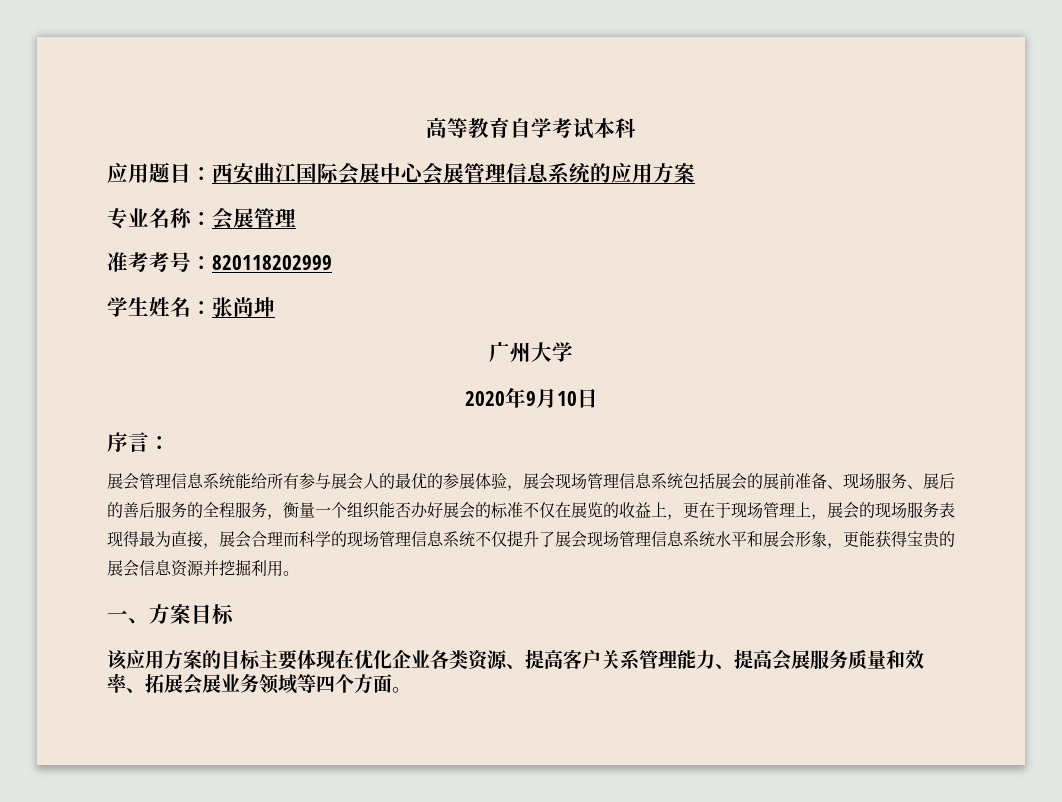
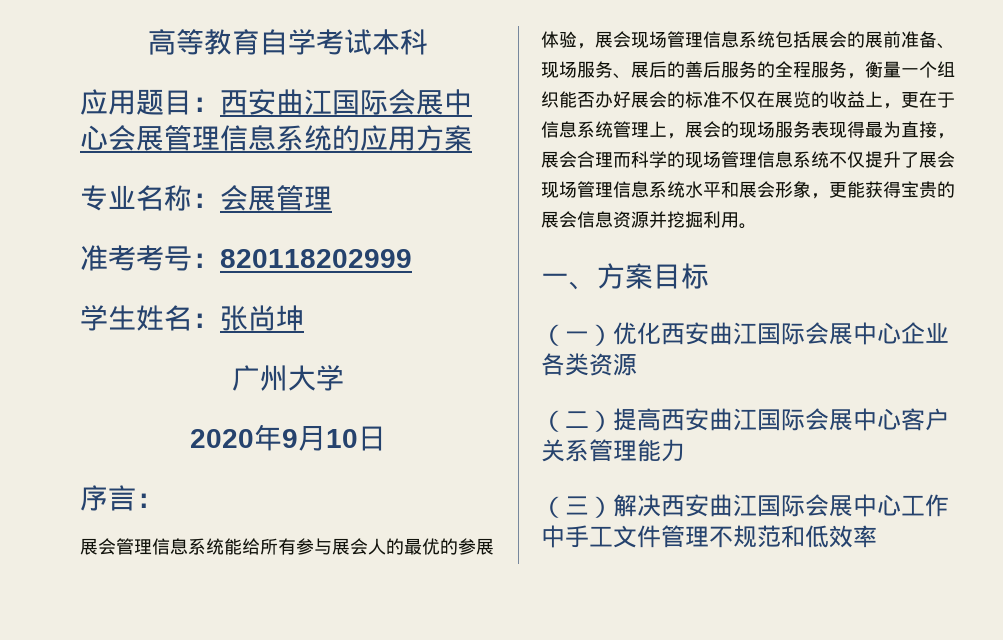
- 展会管理信息系统能给所有参与展会人的最优的参展体验，展会现场管理信息系统包括展会的展前准备、现场服务、展后的善后服务的全程服务，衡量一个组织能否办好展会的标准不仅在展览的收益上，更在于现场管理上，展会的现场服务表现得最为直接，展会合理而科学的现场管理信息系统不仅提升了展会现场管理信息系统水平和展会形象，更能获得宝贵的展会信息资源并挖掘利用。
+ 展会管理信息系统能给所有参与展会人的最优的参展体验，展会现场管理信息系统包括展会的展前准备、现场服务、展后的善后服务的全程服务，衡量一个组织能否办好展会的标准不仅在展览的收益上，更在于信息系统管理上，展会的现场服务表现得最为直接，展会合理而科学的现场管理信息系统不仅提升了展会现场管理信息系统水平和展会形象，更能获得宝贵的展会信息资源并挖掘利用。
- 该应用方案的目标主要体现在优化企业各类资源、提高客户关系管理能力、提高会展服务质量和效率、拓展会展业务领域等四个方面。
+ （一）优化西安曲江国际会展中心企业各类资源
+ （二）提高西安曲江国际会展中心客户关系管理能力
+ （三）解决西安曲江国际会展中心工作中手工文件管理不规范和低效率

